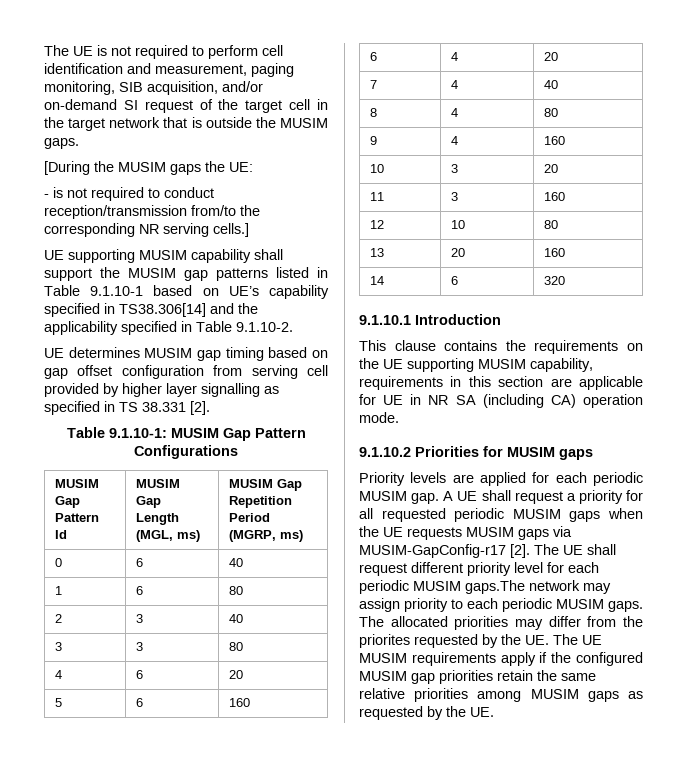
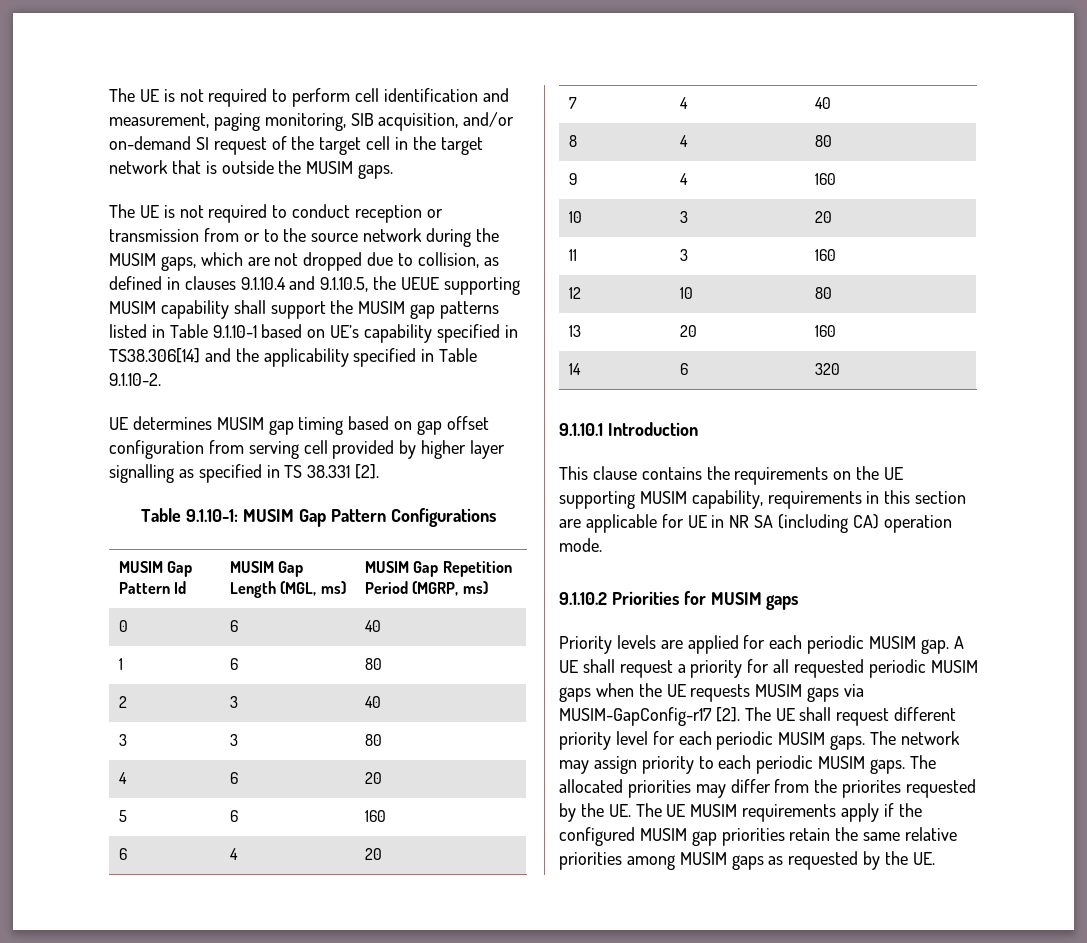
- [During the MUSIM gaps the UE:
- - is not required to conduct reception/transmission from/to the corresponding NR serving cells.]
- UE supporting MUSIM capability shall support the MUSIM gap patterns listed in Table 9.1.10-1 based on UE’s capability specified in TS38.306[14] and the applicability specified in Table 9.1.10-2.
+ The UE is not required to conduct reception or transmission from or to the source network during the MUSIM gaps, which are not dropped due to collision, as defined in clauses 9.1.10.4 and 9.1.10.5, the UEUE supporting MUSIM capability shall support the MUSIM gap patterns listed in Table 9.1.10-1 based on UE’s capability specified in TS38.306[14] and the applicability specified in Table 9.1.10-2.
- The UE shall request different priority level for each periodic MUSIM gaps.The network may assign priority to each periodic MUSIM gaps.
+ The UE shall request different priority level for each periodic MUSIM gaps. The network may assign priority to each periodic MUSIM gaps.

